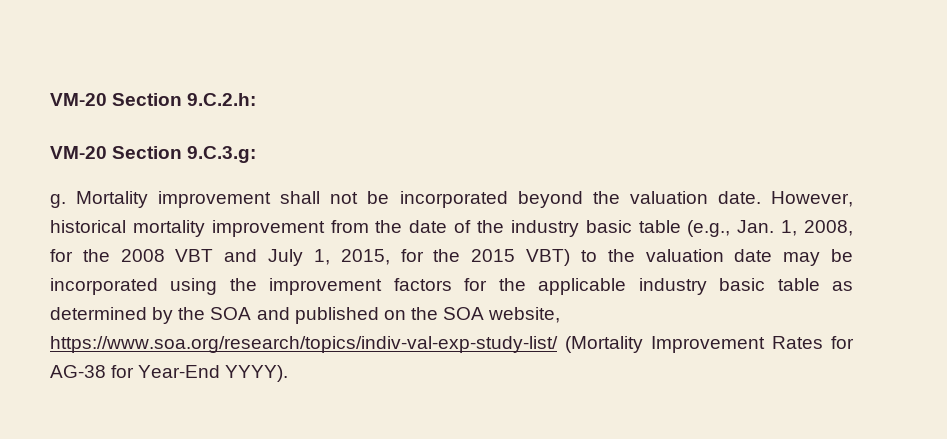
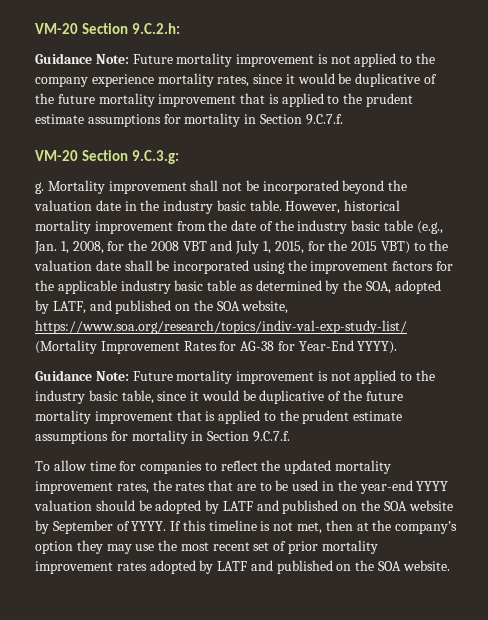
+ Guidance Note: Future mortality improvement is not applied to the company experience mortality rates, since it would be duplicative of the future mortality improvement that is applied to the prudent estimate assumptions for mortality in Section 9.C.7.f.
- Mortality improvement shall not be incorporated beyond the valuation date.
+ Mortality improvement shall not be incorporated beyond the valuation date in the industry basic table.
- However, historical mortality improvement from the date of the industry basic table (e.g., Jan. 1, 2008, for the 2008 VBT and July 1, 2015, for the 2015 VBT) to the valuation date may be incorporated using the improvement factors for the applicable industry basic table as determined by the SOA and published on the SOA website, https://www.soa.org/research/topics/indiv-val-exp-study-list/ (Mortality Improvement Rates for AG-38 for Year-End YYYY).
+ However, historical mortality improvement from the date of the industry basic table (e.g., Jan. 1, 2008, for the 2008 VBT and July 1, 2015, for the 2015 VBT) to the valuation date shall be incorporated using the improvement factors for the applicable industry basic table as determined by the SOA, adopted by LATF, and published on the SOA website, https://www.soa.org/research/topics/indiv-val-exp-study-list/ (Mortality Improvement Rates for AG-38 for Year-End YYYY).
+ Guidance Note: Future mortality improvement is not applied to the industry basic table, since it would be duplicative of the future mortality improvement that is applied to the prudent estimate assumptions for mortality in Section 9.C.7.f.
+ To allow time for companies to reflect the updated mortality improvement rates, the rates that are to be used in the year-end YYYY valuation should be adopted by LATF and published on the SOA website by September of YYYY. If this timeline is not met, then at the company’s option they may use the most recent set of prior mortality improvement rates adopted by LATF and published on the SOA website.

